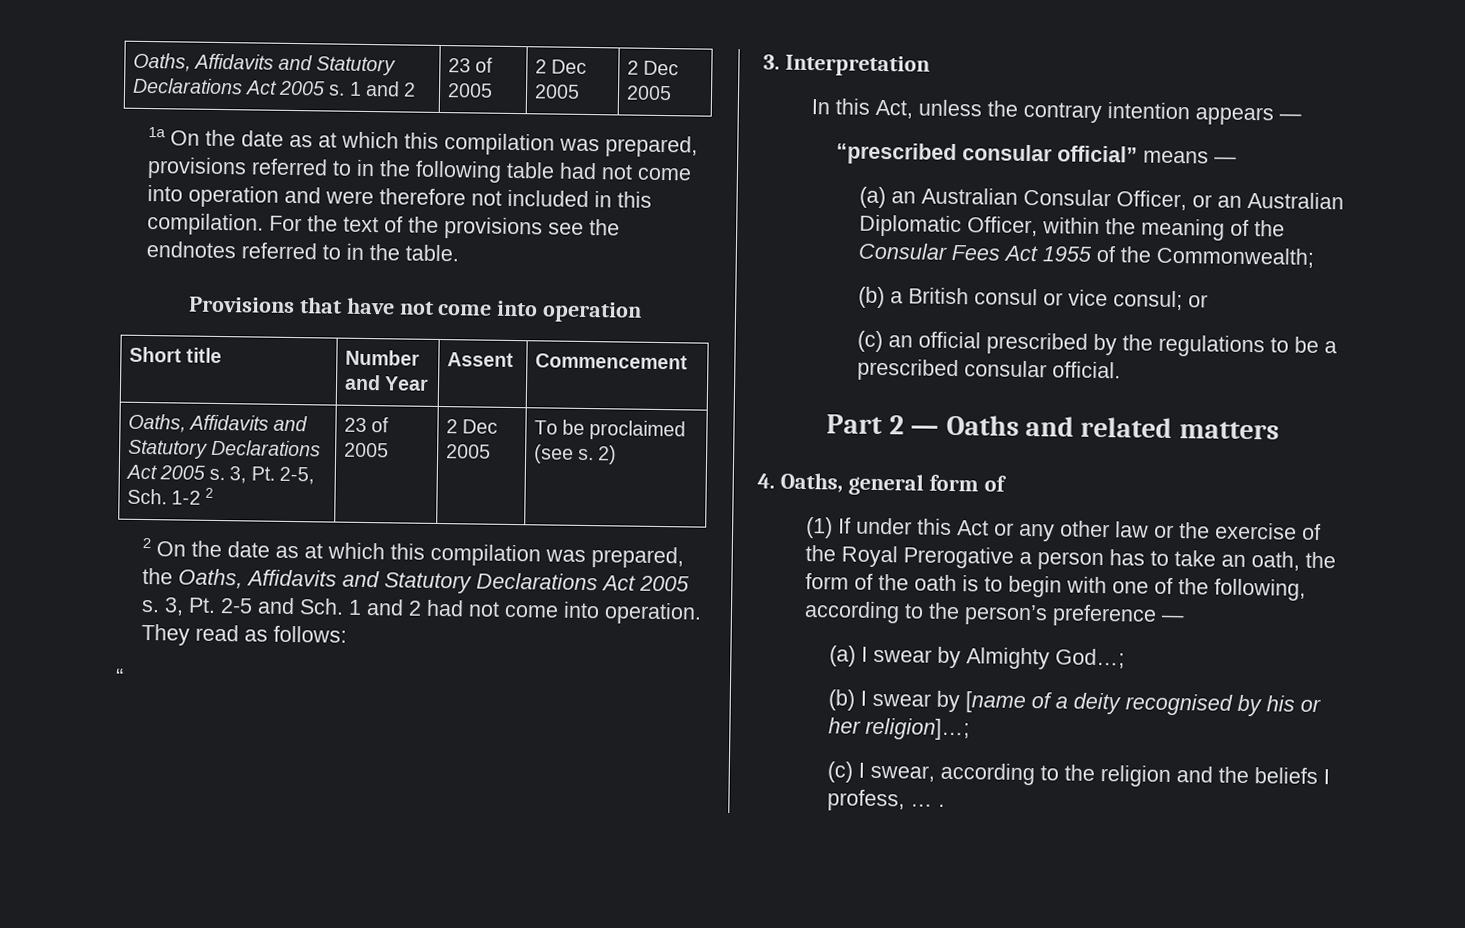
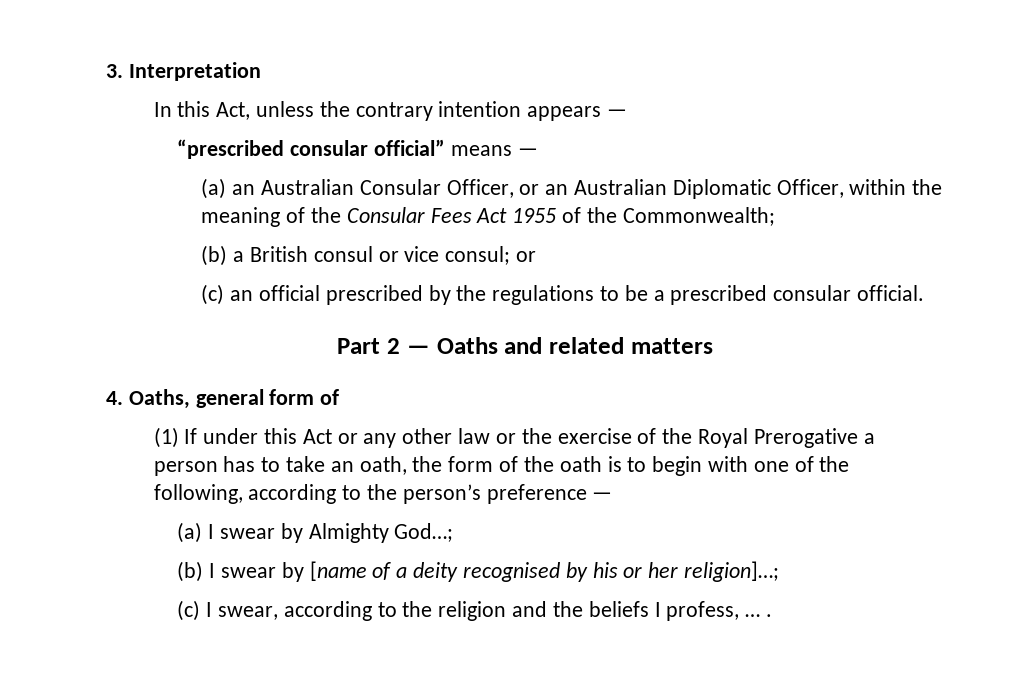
- Oaths, Affidavits and Statutory Declarations Act 2005 s. 1 and 2 | 23 of 2005 | 2 Dec 2005 | 2 Dec 2005
- 1a On the date as at which this compilation was prepared, provisions referred to in the following table had not come into operation and were therefore not included in this compilation. For the text of the provisions see the endnotes referred to in the table.
- Provisions that have not come into operation
- Short title | Number and Year | Assent | Commencement
- Oaths, Affidavits and Statutory Declarations Act 2005 s. 3, Pt. 2-5, Sch. 1-2 2 | 23 of 2005 | 2 Dec 2005 | To be proclaimed (see s. 2)
- 2 On the date as at which this compilation was prepared, the Oaths, Affidavits and Statutory Declarations Act 2005 s. 3, Pt. 2-5 and Sch. 1 and 2 had not come into operation. They read as follows:
- “

